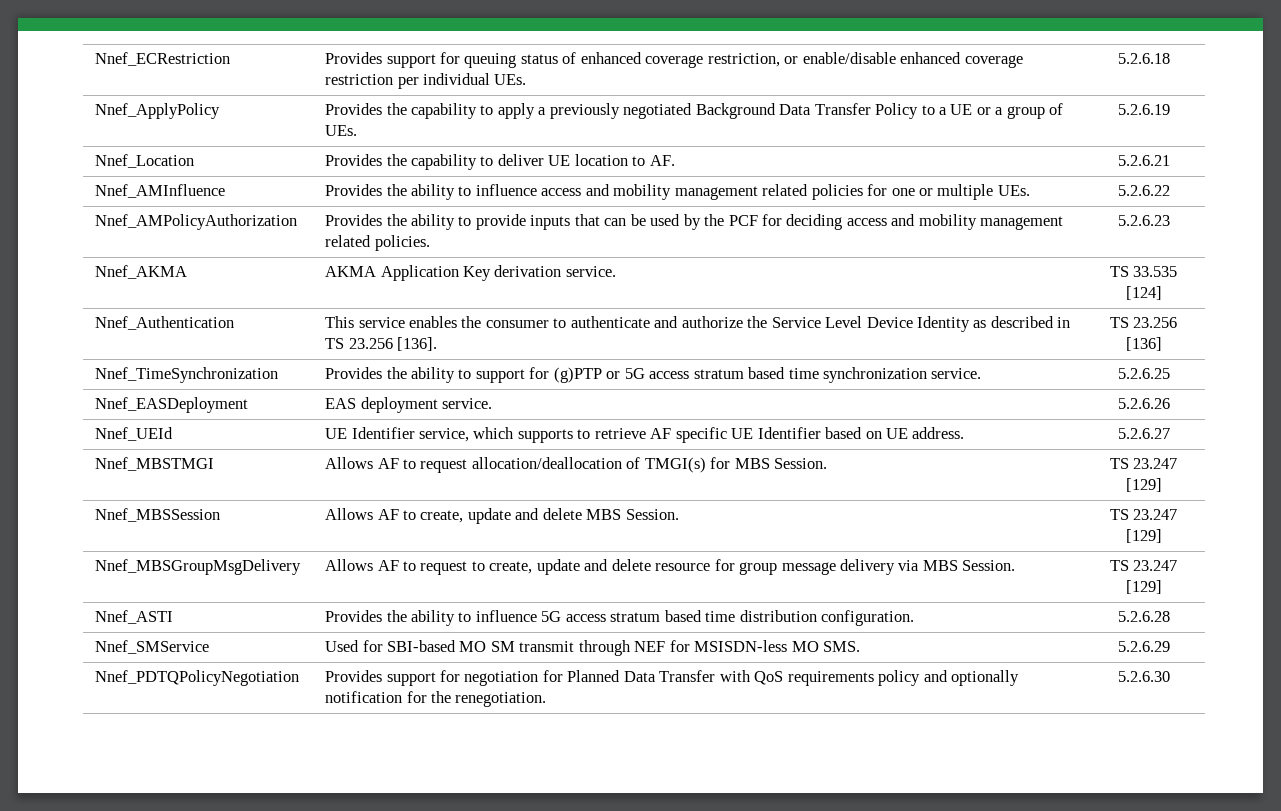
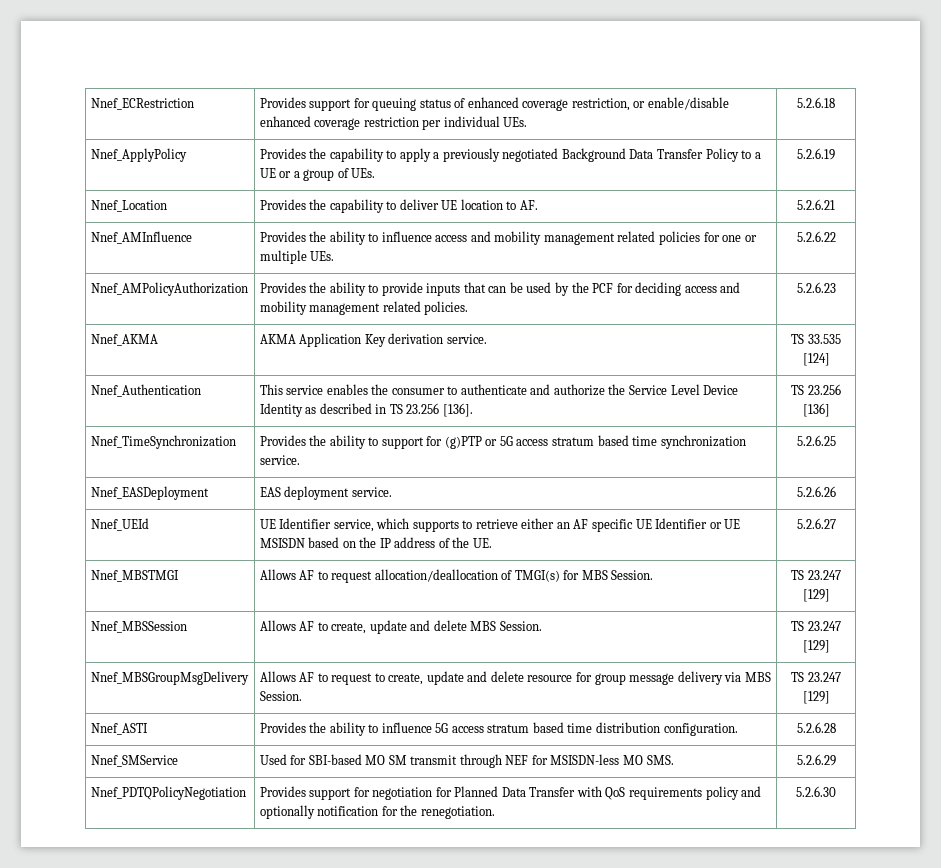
- Nnef_UEId | UE Identifier service, which supports to retrieve AF specific UE Identifier based on UE address. | 5.2.6.27
+ Nnef_UEId | UE Identifier service, which supports to retrieve either an AF specific UE Identifier or UE MSISDN based on the IP address of the UE. | 5.2.6.27

